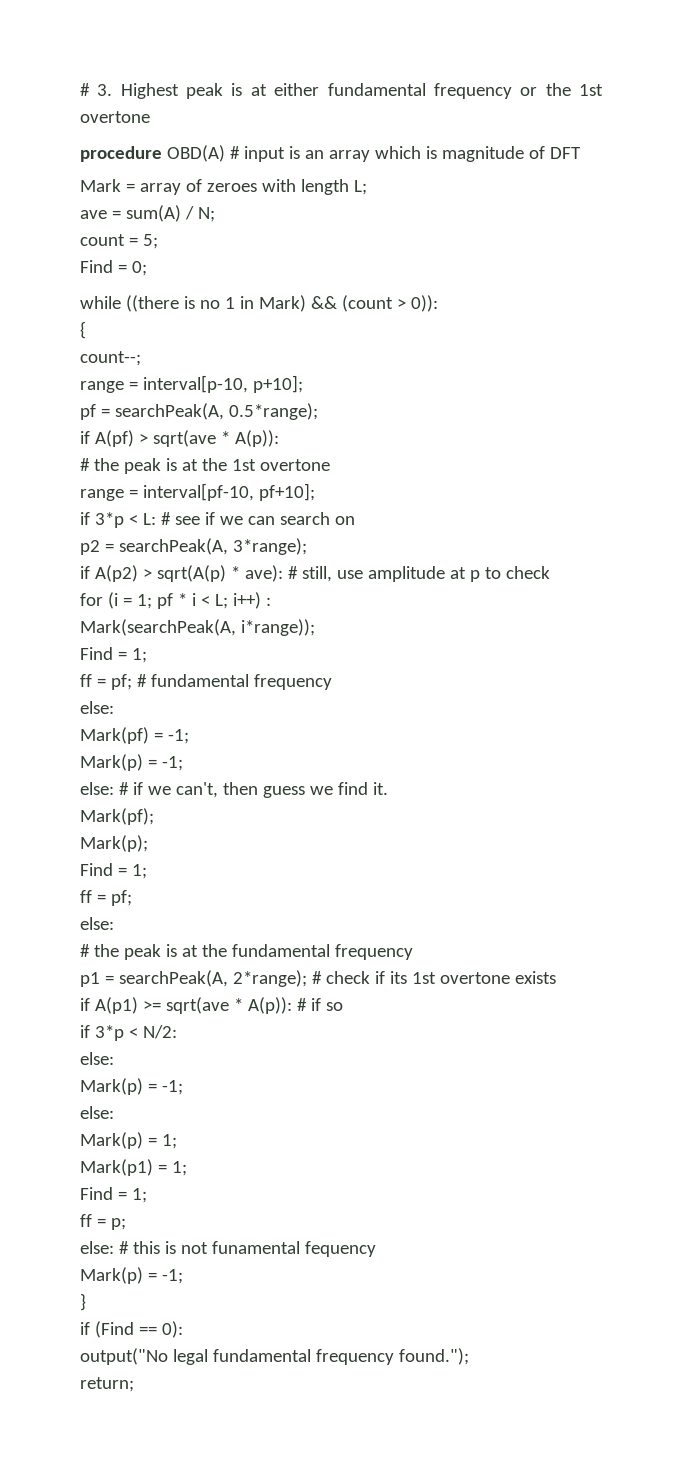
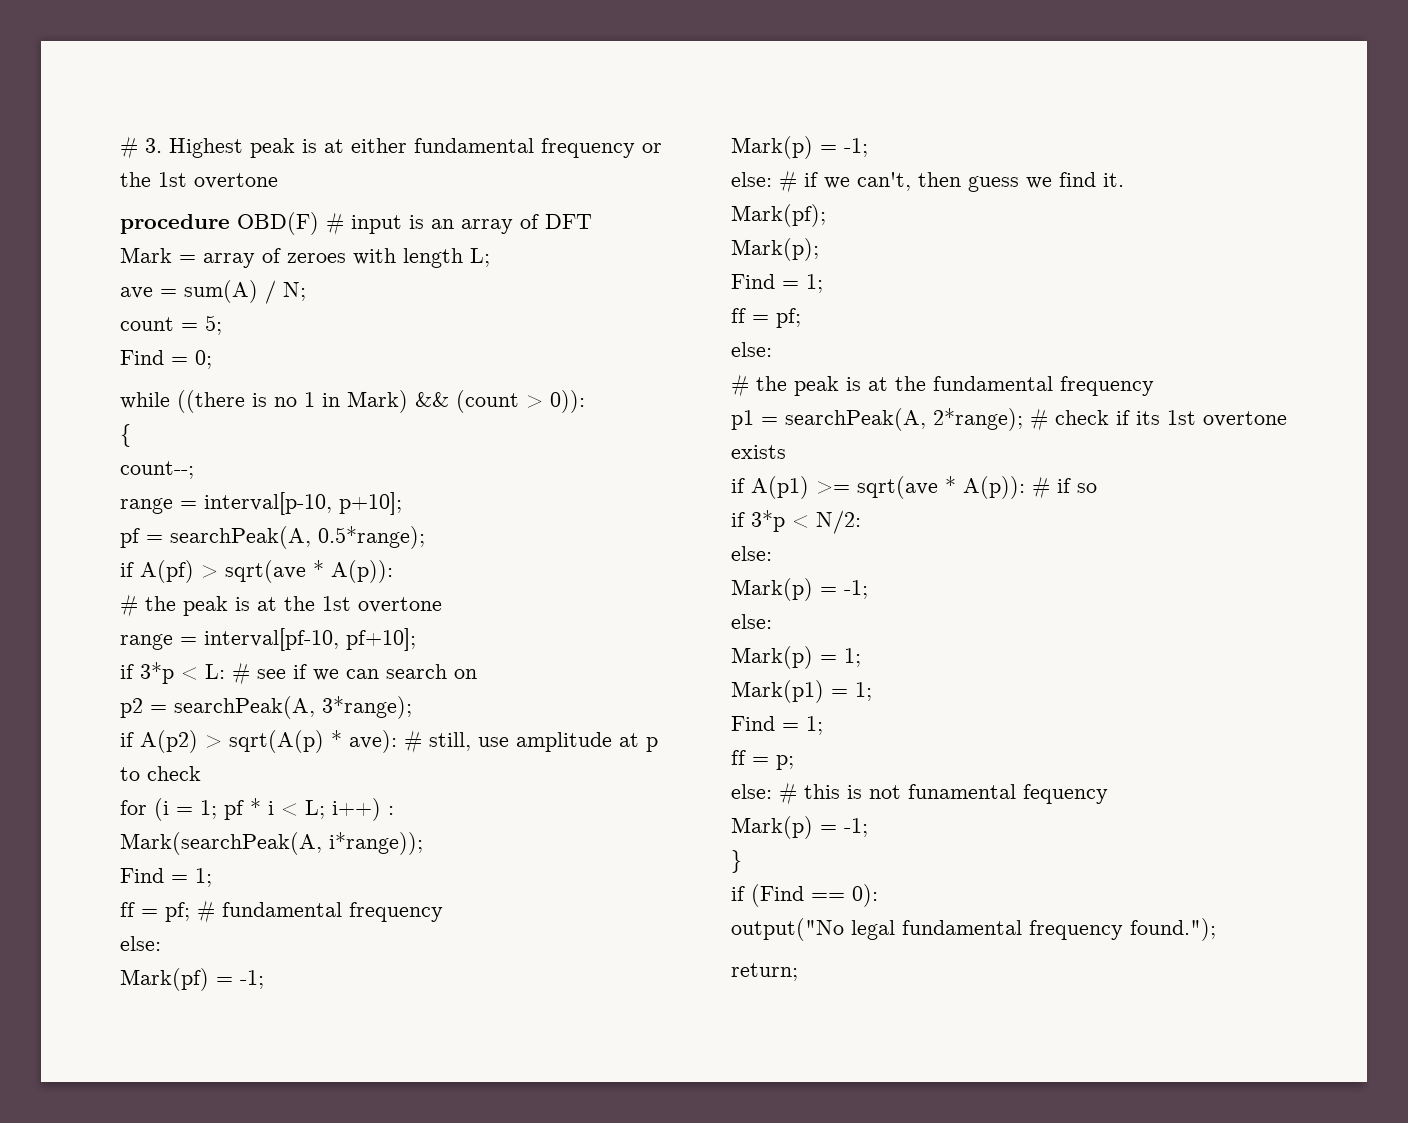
- procedure OBD(A) # input is an array which is magnitude of DFT
+ procedure OBD(F) # input is an array of DFT

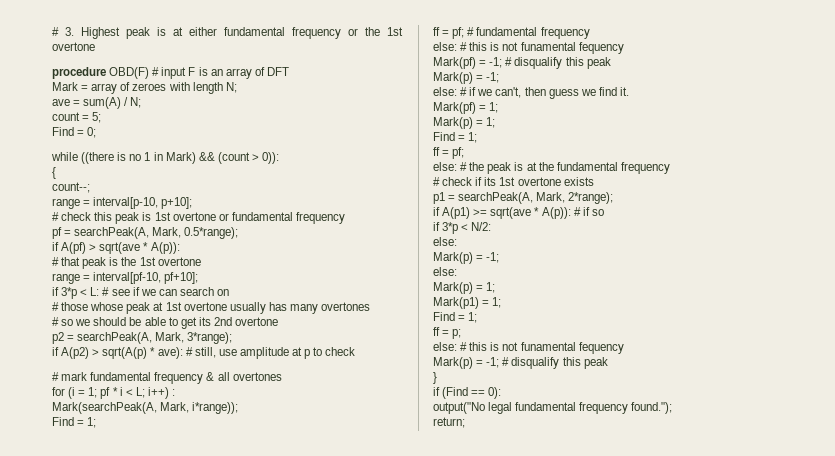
- procedure OBD(F) # input is an array of DFT
+ procedure OBD(F) # input F is an array of DFT
- Mark = array of zeroes with length L;
+ Mark = array of zeroes with length N;
+ # check this peak is 1st overtone or fundamental frequency
- pf = searchPeak(A, 0.5*range);
+ pf = searchPeak(A, Mark, 0.5*range);
- # the peak is at the 1st overtone
+ # that peak is the 1st overtone
+ # those whose peak at 1st overtone usually has many overtones
+ # so we should be able to get its 2nd overtone
- p2 = searchPeak(A, 3*range);
+ p2 = searchPeak(A, Mark, 3*range);
+ # mark fundamental frequency & all overtones
- Mark(searchPeak(A, i*range));
+ Mark(searchPeak(A, Mark, i*range));
  ff = pf; # fundamental frequency
- else:
+ else: # this is not funamental fequency
- Mark(pf) = -1;
+ Mark(pf) = -1; # disqualify this peak
- Mark(pf);
- Mark(p);
+ Mark(pf) = 1;
+ Mark(p) = 1;
  Find = 1;
  ff = pf;
- else:
- # the peak is at the fundamental frequency
+ else: # the peak is at the fundamental frequency
- p1 = searchPeak(A, 2*range); # check if its 1st overtone exists
+ # check if its 1st overtone exists
+ p1 = searchPeak(A, Mark, 2*range);
  ff = p;
  else: # this is not funamental fequency
- Mark(p) = -1;
+ Mark(p) = -1; # disqualify this peak

